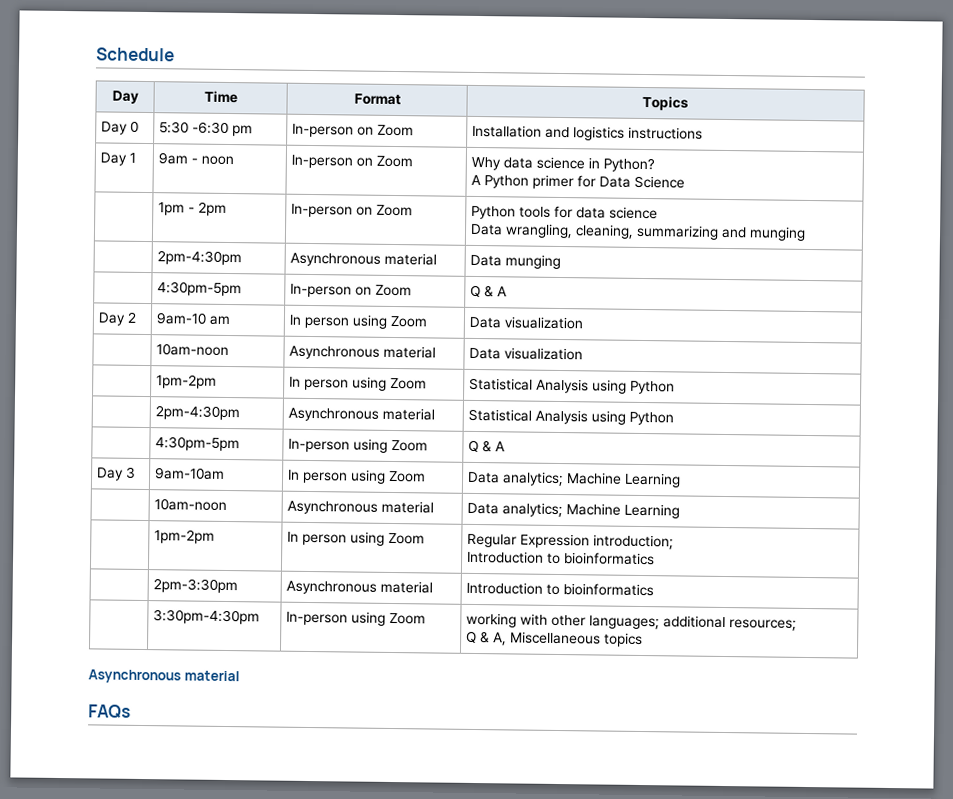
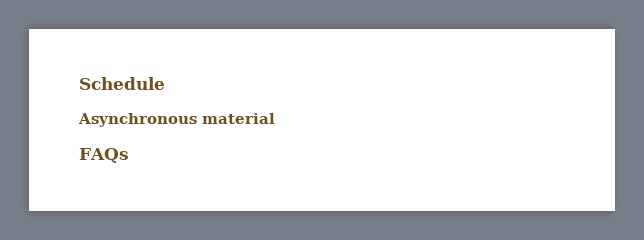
- Day | Time | Format | Topics
- Day 0 | 5:30 -6:30 pm | In-person on Zoom | Installation and logistics instructions
- Day 1 | 9am - noon | In-person on Zoom | Why data science in Python?
- A Python primer for Data Science
- | 1pm - 2pm | In-person on Zoom | Python tools for data science
- Data wrangling, cleaning, summarizing and munging
- | 2pm-4:30pm | Asynchronous material | Data munging
- | 4:30pm-5pm | In-person on Zoom | Q & A
- Day 2 | 9am-10 am | In person using Zoom | Data visualization
- | 10am-noon | Asynchronous material | Data visualization
- | 1pm-2pm | In person using Zoom | Statistical Analysis using Python
- | 2pm-4:30pm | Asynchronous material | Statistical Analysis using Python
- | 4:30pm-5pm | In-person using Zoom | Q & A
- Day 3 | 9am-10am | In person using Zoom | Data analytics; Machine Learning
- | 10am-noon | Asynchronous material | Data analytics; Machine Learning
- | 1pm-2pm | In person using Zoom | Regular Expression introduction;
- Introduction to bioinformatics
- | 2pm-3:30pm | Asynchronous material | Introduction to bioinformatics
- | 3:30pm-4:30pm | In-person using Zoom | working with other languages; additional resources;
- Q & A, Miscellaneous topics

